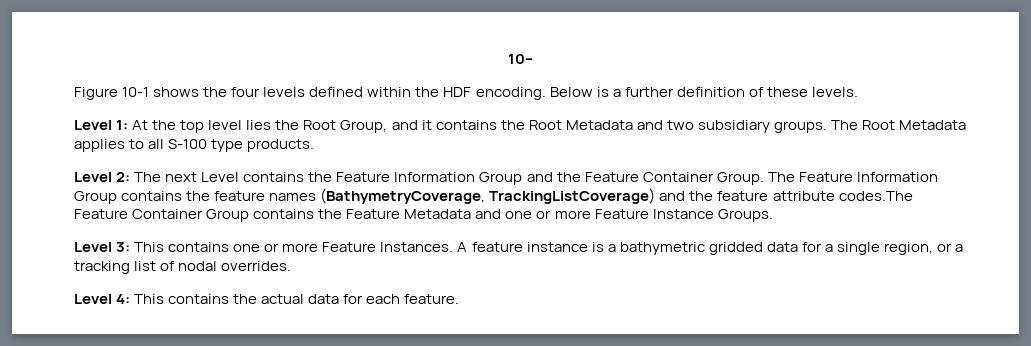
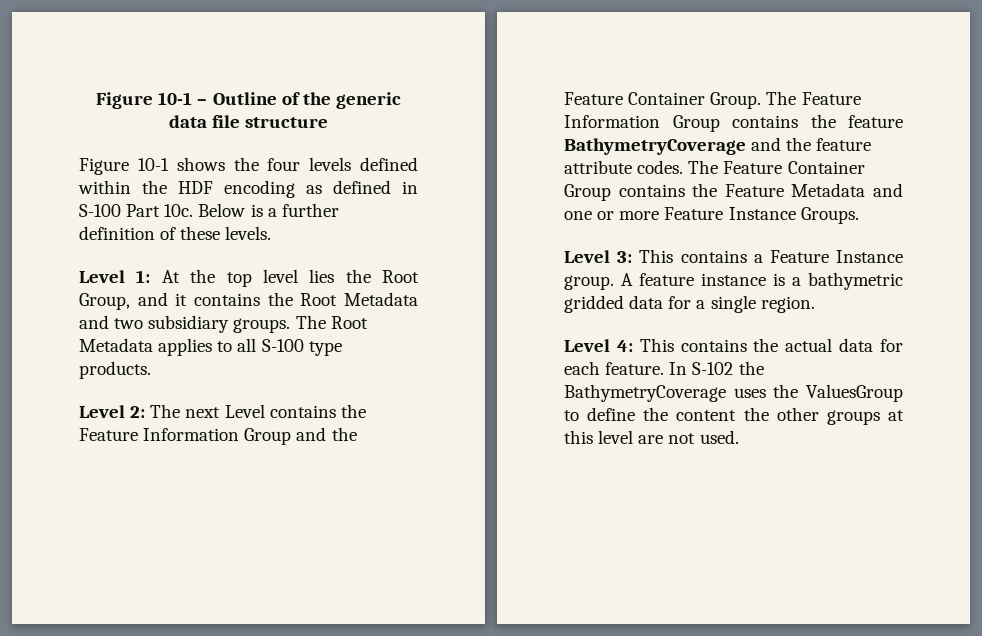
- 10–
+ Figure 10-1 – Outline of the generic data file structure
- Figure 10-1 shows the four levels defined within the HDF encoding.
+ Figure 10-1 shows the four levels defined within the HDF encoding as defined in S-100 Part 10c.
- The Feature Information Group contains the feature names (BathymetryCoverage, TrackingListCoverage) and the feature attribute codes.The Feature Container Group contains the Feature Metadata and one or more Feature Instance Groups.
+ The Feature Information Group contains the feature BathymetryCoverage and the feature attribute codes. The Feature Container Group contains the Feature Metadata and one or more Feature Instance Groups.
- Level 3: This contains one or more Feature Instances.
+ Level 3: This contains a Feature Instance group.
- A feature instance is a bathymetric gridded data for a single region, or a tracking list of nodal overrides.
+ A feature instance is a bathymetric gridded data for a single region.
+ In S-102 the BathymetryCoverage uses the ValuesGroup to define the content the other groups at this level are not used.

